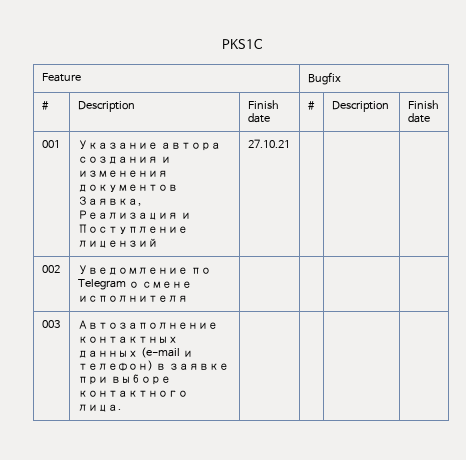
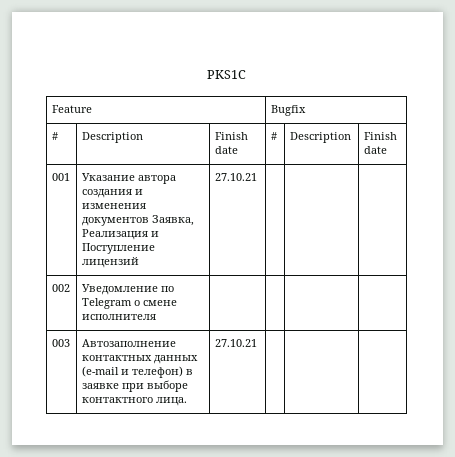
- 003 | Автозаполнение контактных данных (e-mail и телефон) в заявке при выборе контактного лица. | | | |
+ 003 | Автозаполнение контактных данных (e-mail и телефон) в заявке при выборе контактного лица. | 27.10.21 | | |

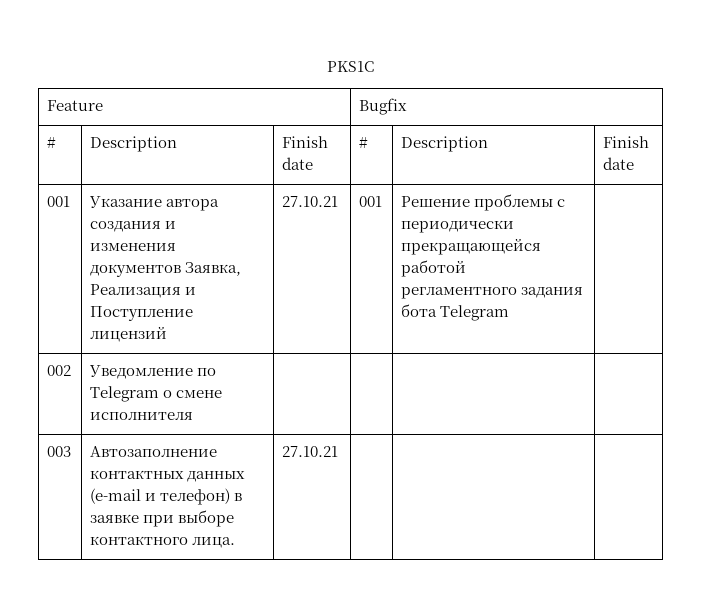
- 001 | Указание автора создания и изменения документов Заявка, Реализация и Поступление лицензий | 27.10.21 | | |
+ 001 | Указание автора создания и изменения документов Заявка, Реализация и Поступление лицензий | 27.10.21 | 001 | Решение проблемы с периодически прекращающейся работой регламентного задания бота Telegram |

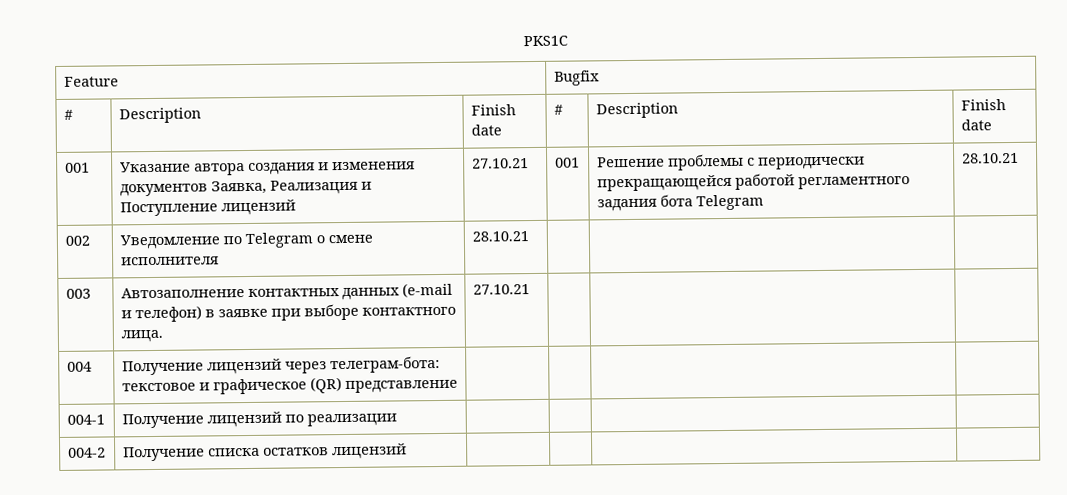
- 001 | Указание автора создания и изменения документов Заявка, Реализация и Поступление лицензий | 27.10.21 | 001 | Решение проблемы с периодически прекращающейся работой регламентного задания бота Telegram |
+ 001 | Указание автора создания и изменения документов Заявка, Реализация и Поступление лицензий | 27.10.21 | 001 | Решение проблемы с периодически прекращающейся работой регламентного задания бота Telegram | 28.10.21
- 002 | Уведомление по Telegram о смене исполнителя | | | |
+ 002 | Уведомление по Telegram о смене исполнителя | 28.10.21 | | |
+ 004 | Получение лицензий через телеграм-бота: текстовое и графическое (QR) представление | | | |
+ 004-1 | Получение лицензий по реализации | | | |
+ 004-2 | Получение списка остатков лицензий | | | |

